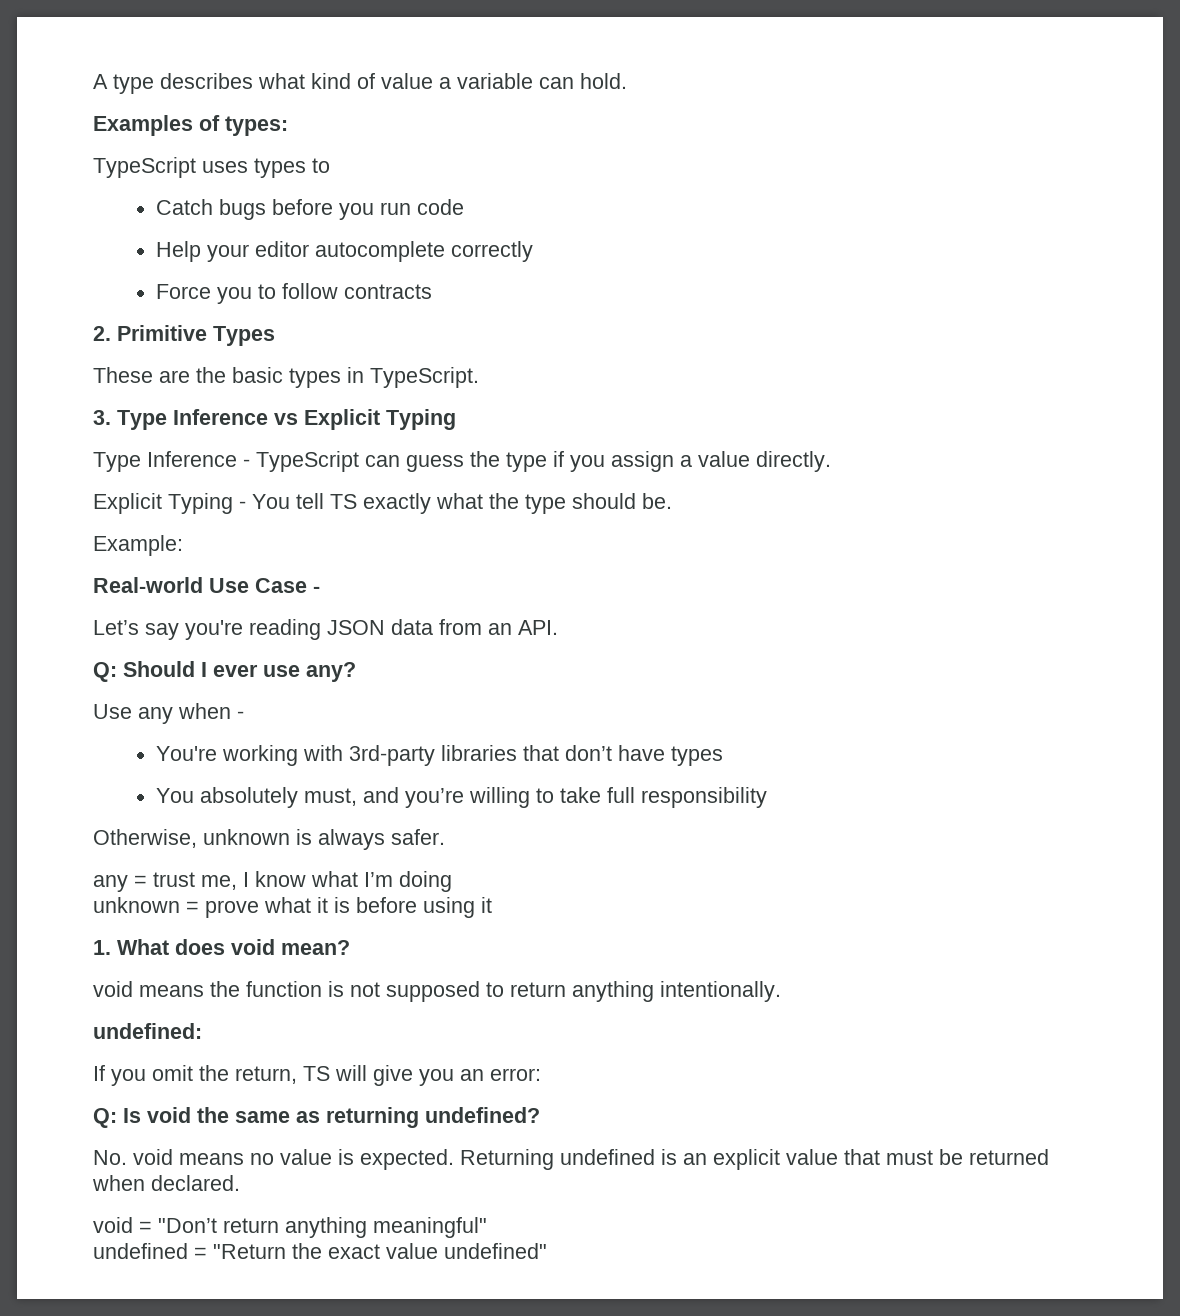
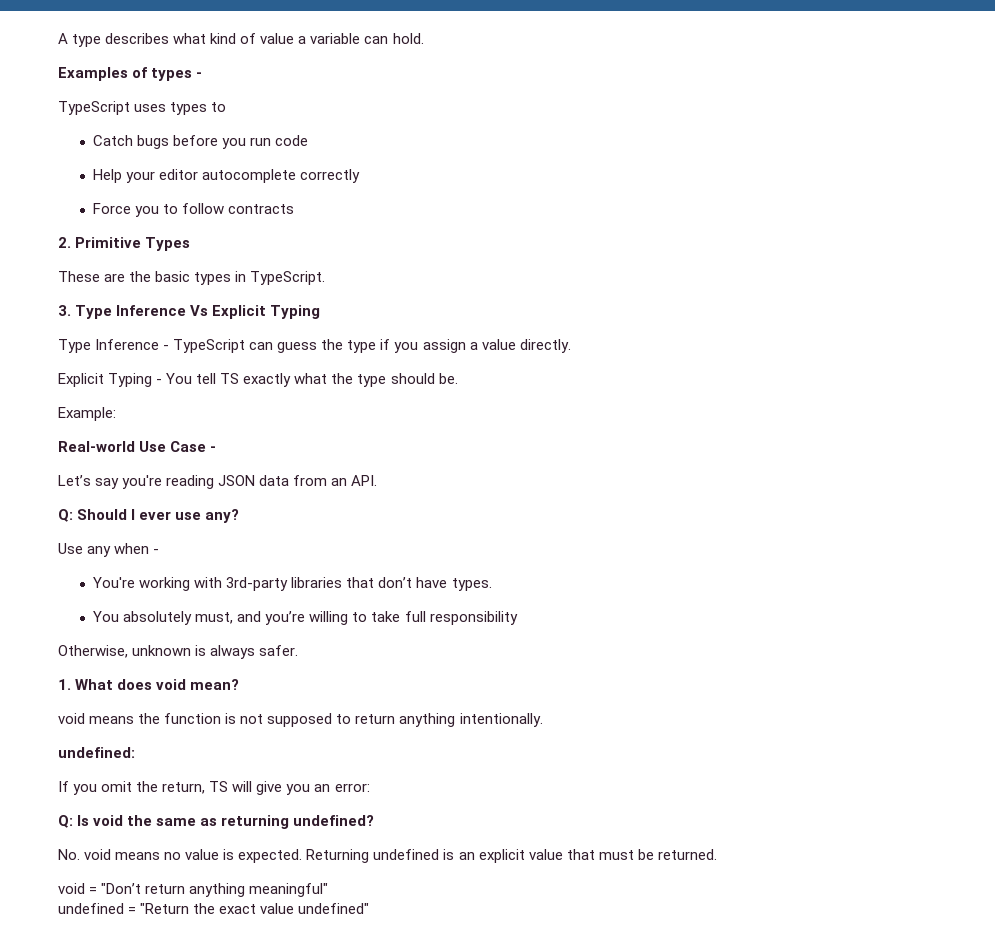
- Examples of types:
+ Examples of types -
- 3. Type Inference vs Explicit Typing
+ 3. Type Inference Vs Explicit Typing
- You're working with 3rd-party libraries that don’t have types
+ You're working with 3rd-party libraries that don’t have types.
- any = trust me, I know what I’m doing
- unknown = prove what it is before using it
- Returning undefined is an explicit value that must be returned when declared.
+ Returning undefined is an explicit value that must be returned.

